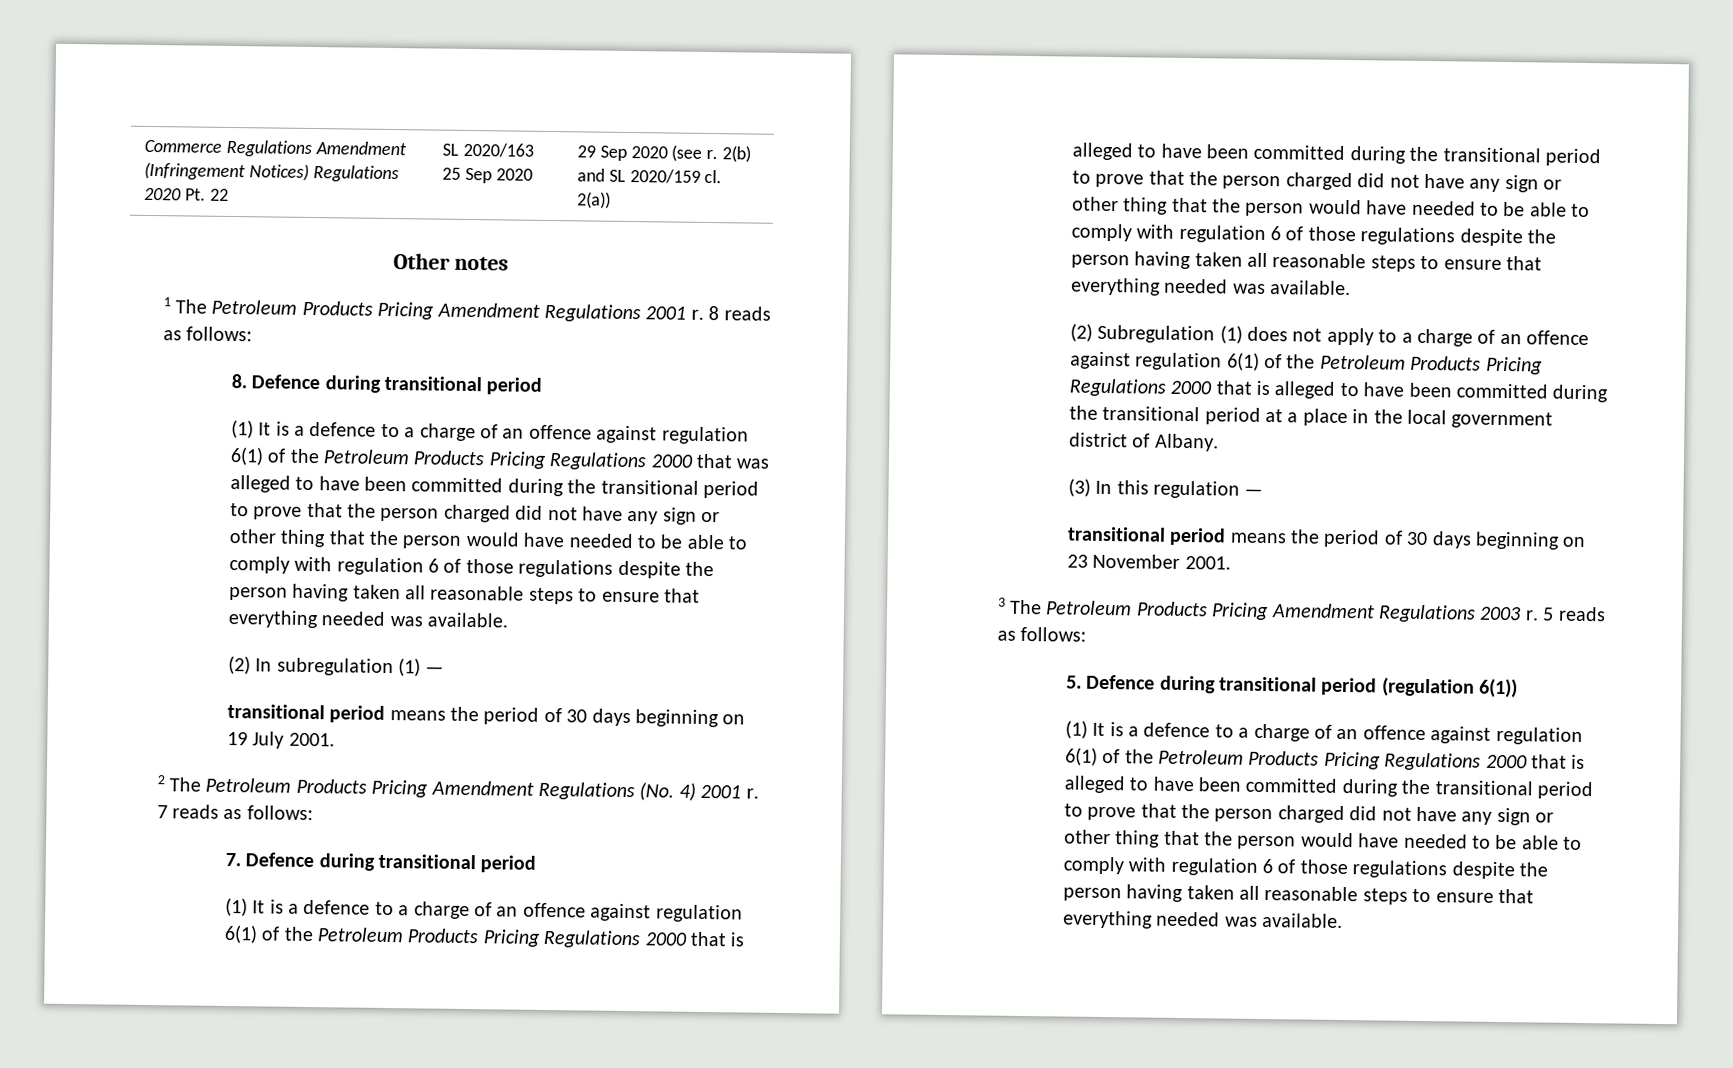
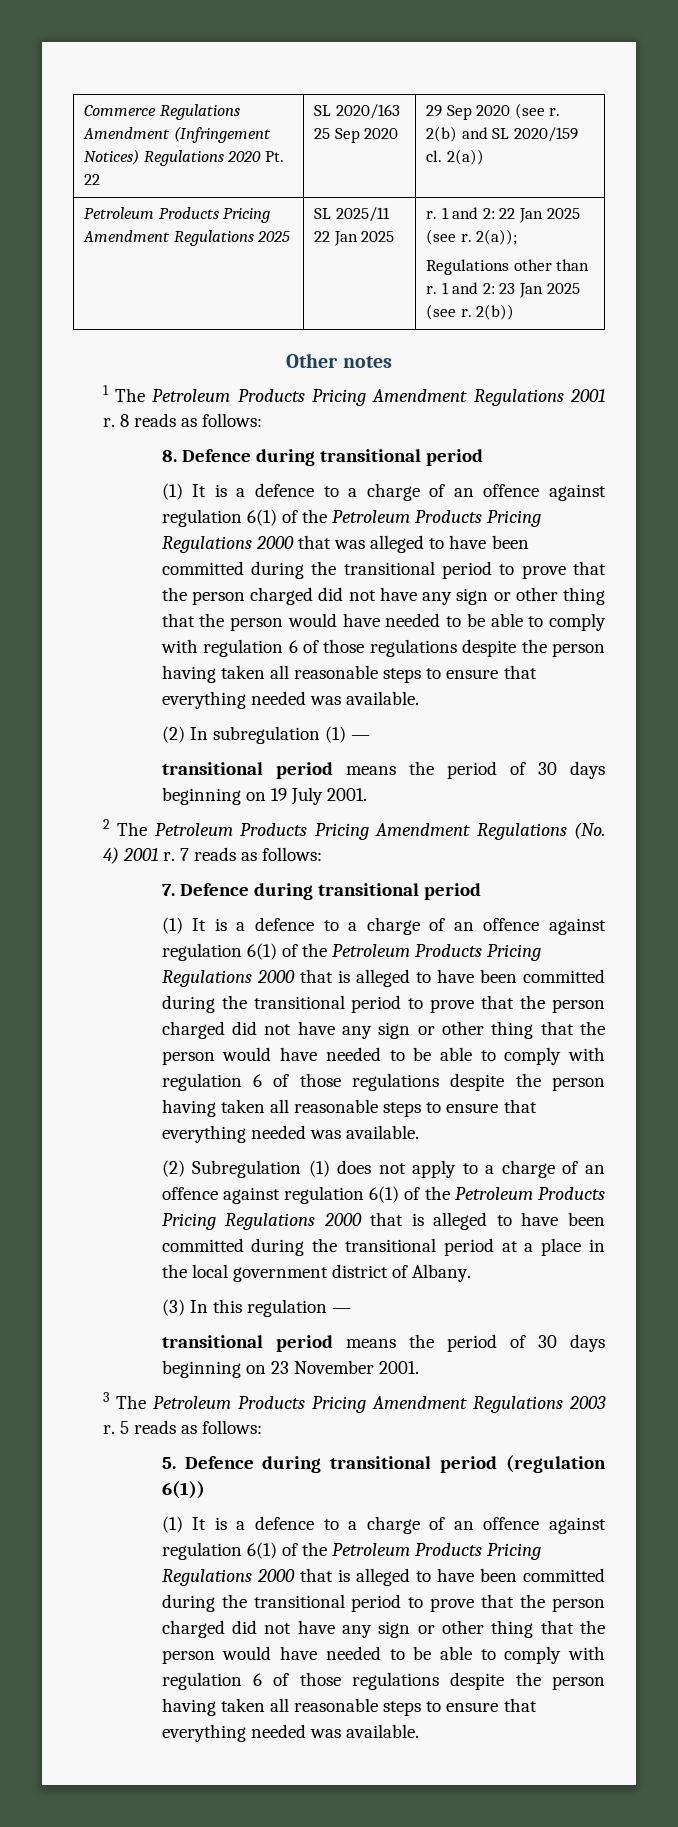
+ Petroleum Products Pricing Amendment Regulations 2025 | SL 2025/11 22 Jan 2025 | r. 1 and 2: 22 Jan 2025 (see r. 2(a));
+ Regulations other than r. 1 and 2: 23 Jan 2025 (see r. 2(b))

